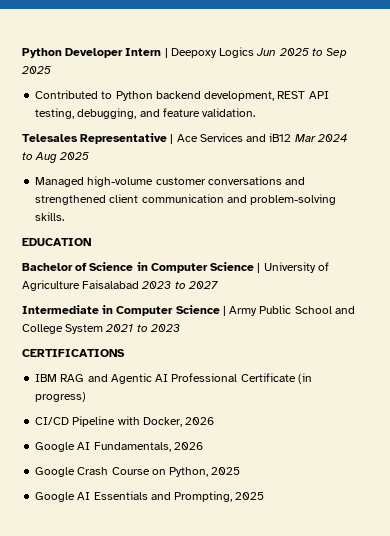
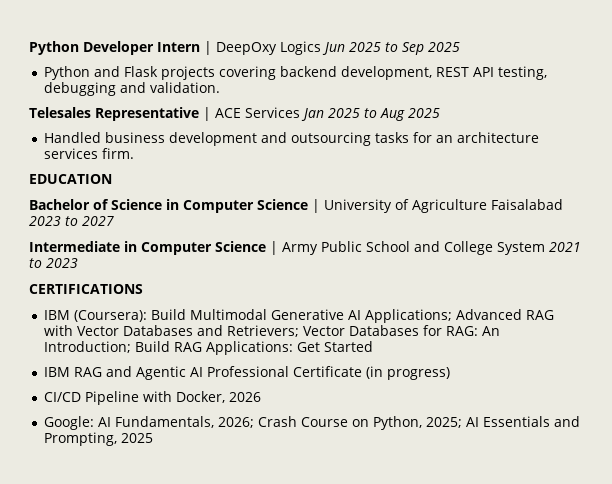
- Python Developer Intern | Deepoxy Logics Jun 2025 to Sep 2025
+ Python Developer Intern | DeepOxy Logics Jun 2025 to Sep 2025
- Contributed to Python backend development, REST API testing, debugging, and feature validation.
+ Python and Flask projects covering backend development, REST API testing, debugging and validation.
- Telesales Representative | Ace Services and iB12 Mar 2024 to Aug 2025
- Managed high-volume customer conversations and strengthened client communication and problem-solving skills.
+ Telesales Representative | ACE Services Jan 2025 to Aug 2025
+ Handled business development and outsourcing tasks for an architecture services firm.
+ IBM (Coursera): Build Multimodal Generative AI Applications; Advanced RAG with Vector Databases and Retrievers; Vector Databases for RAG: An Introduction; Build RAG Applications: Get Started
- Google AI Fundamentals, 2026
- Google Crash Course on Python, 2025
- Google AI Essentials and Prompting, 2025
+ Google: AI Fundamentals, 2026; Crash Course on Python, 2025; AI Essentials and Prompting, 2025

